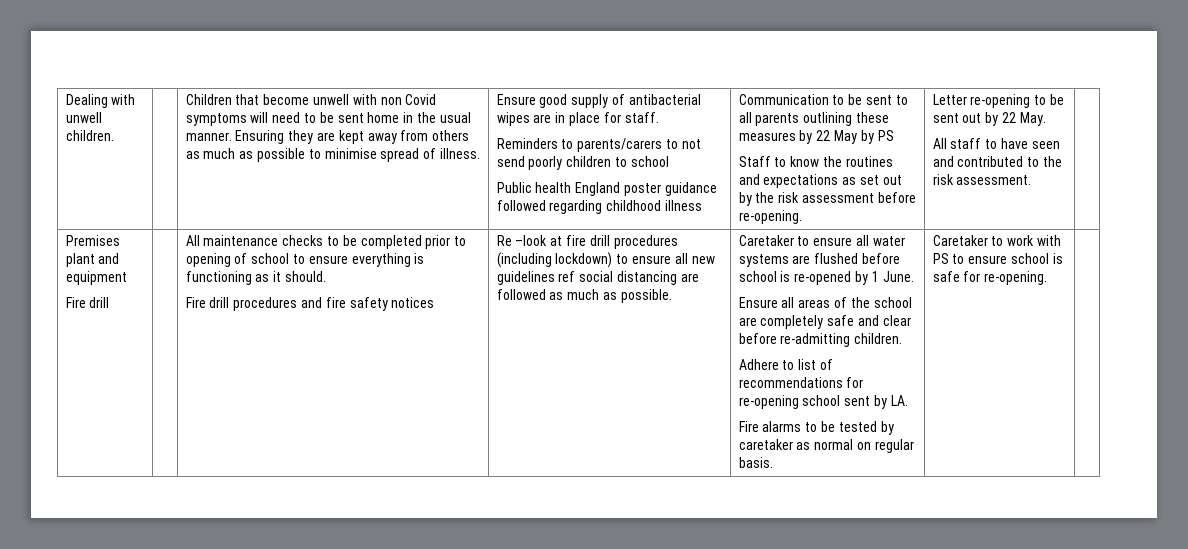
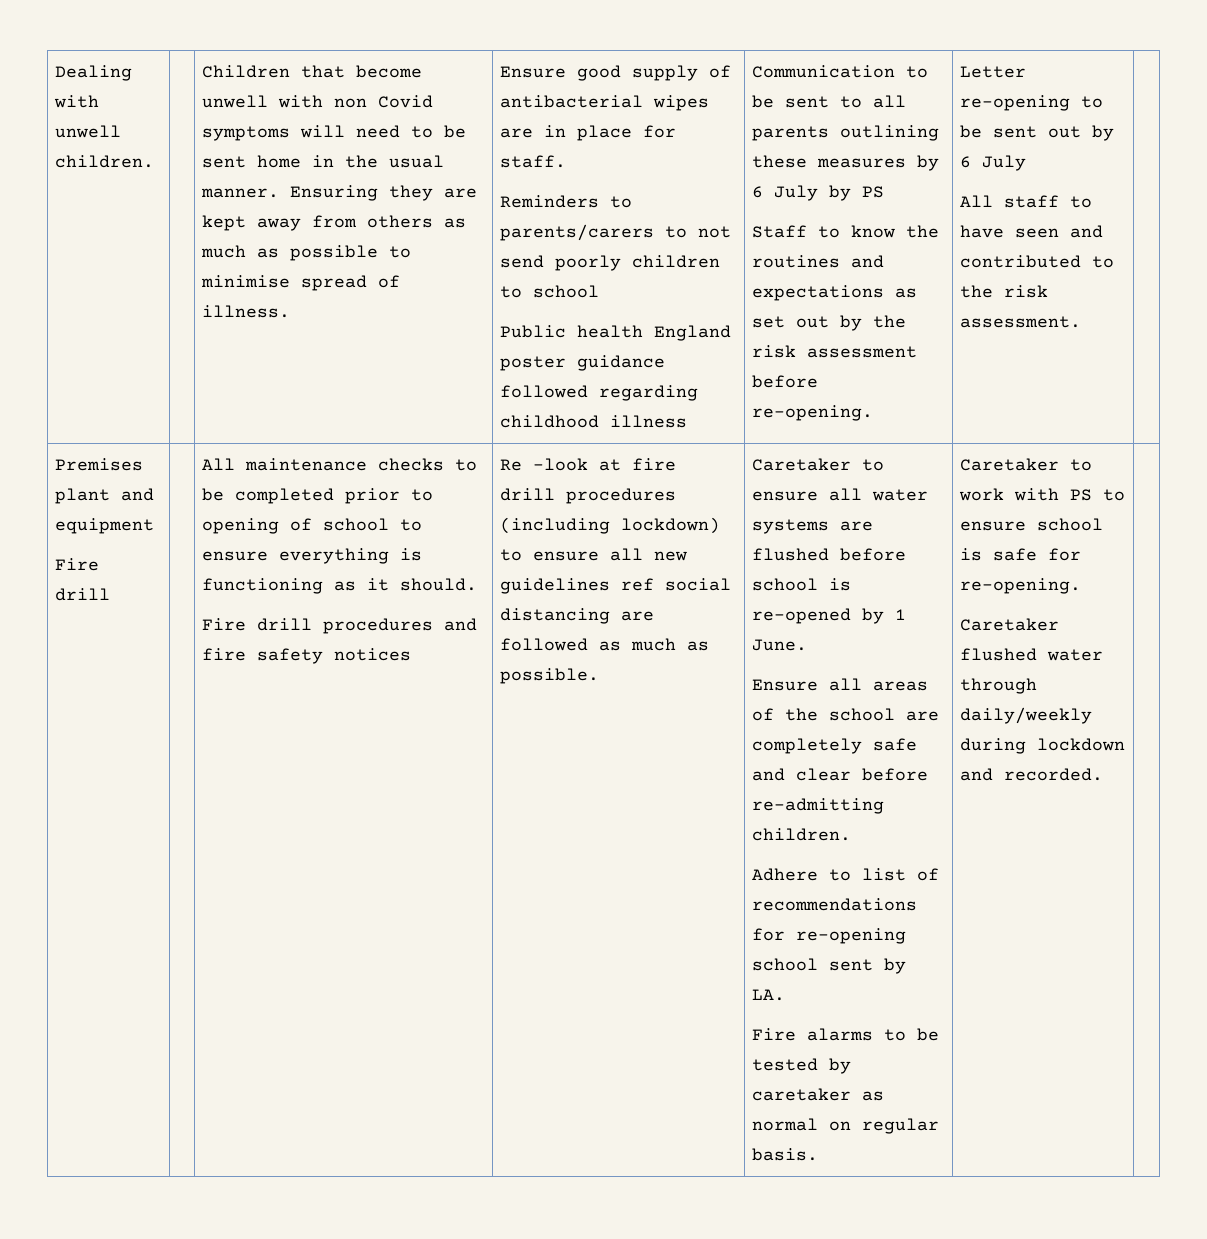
- Communication to be sent to all parents outlining these measures by 22 May by PS
+ Communication to be sent to all parents outlining these measures by 6 July by PS
- Letter re-opening to be sent out by 22 May.
+ Letter re-opening to be sent out by 6 July
+ Caretaker flushed water through daily/weekly during lockdown and recorded.

